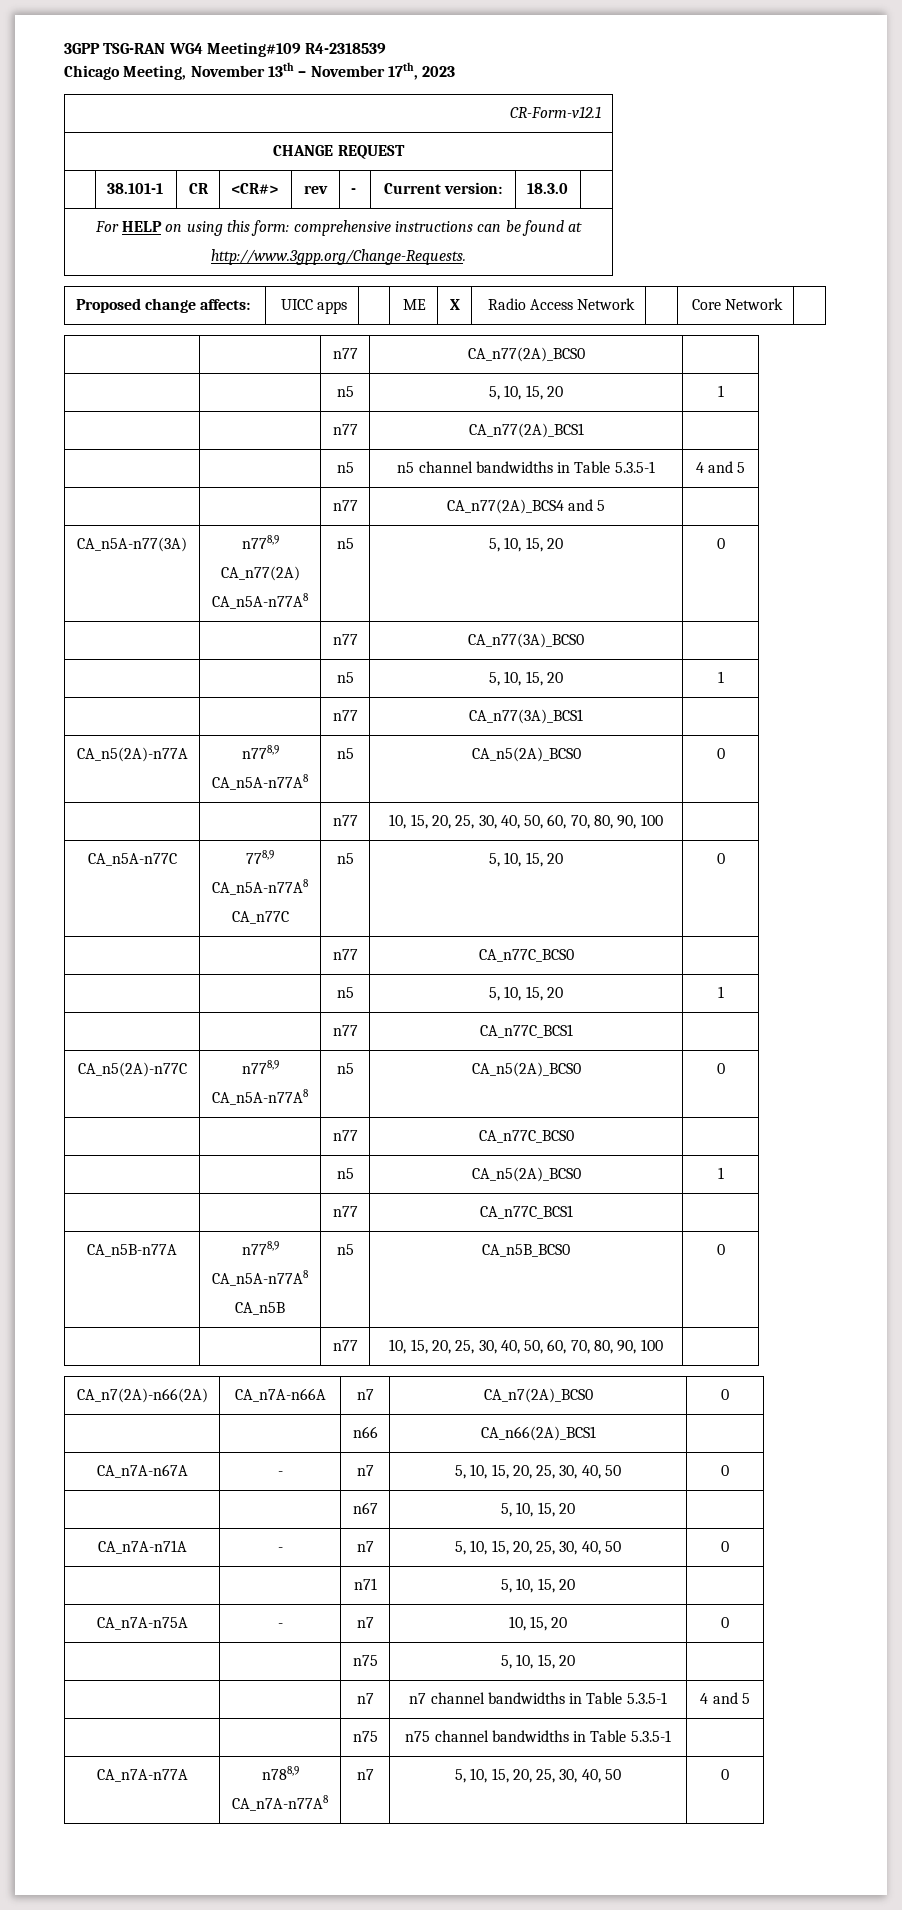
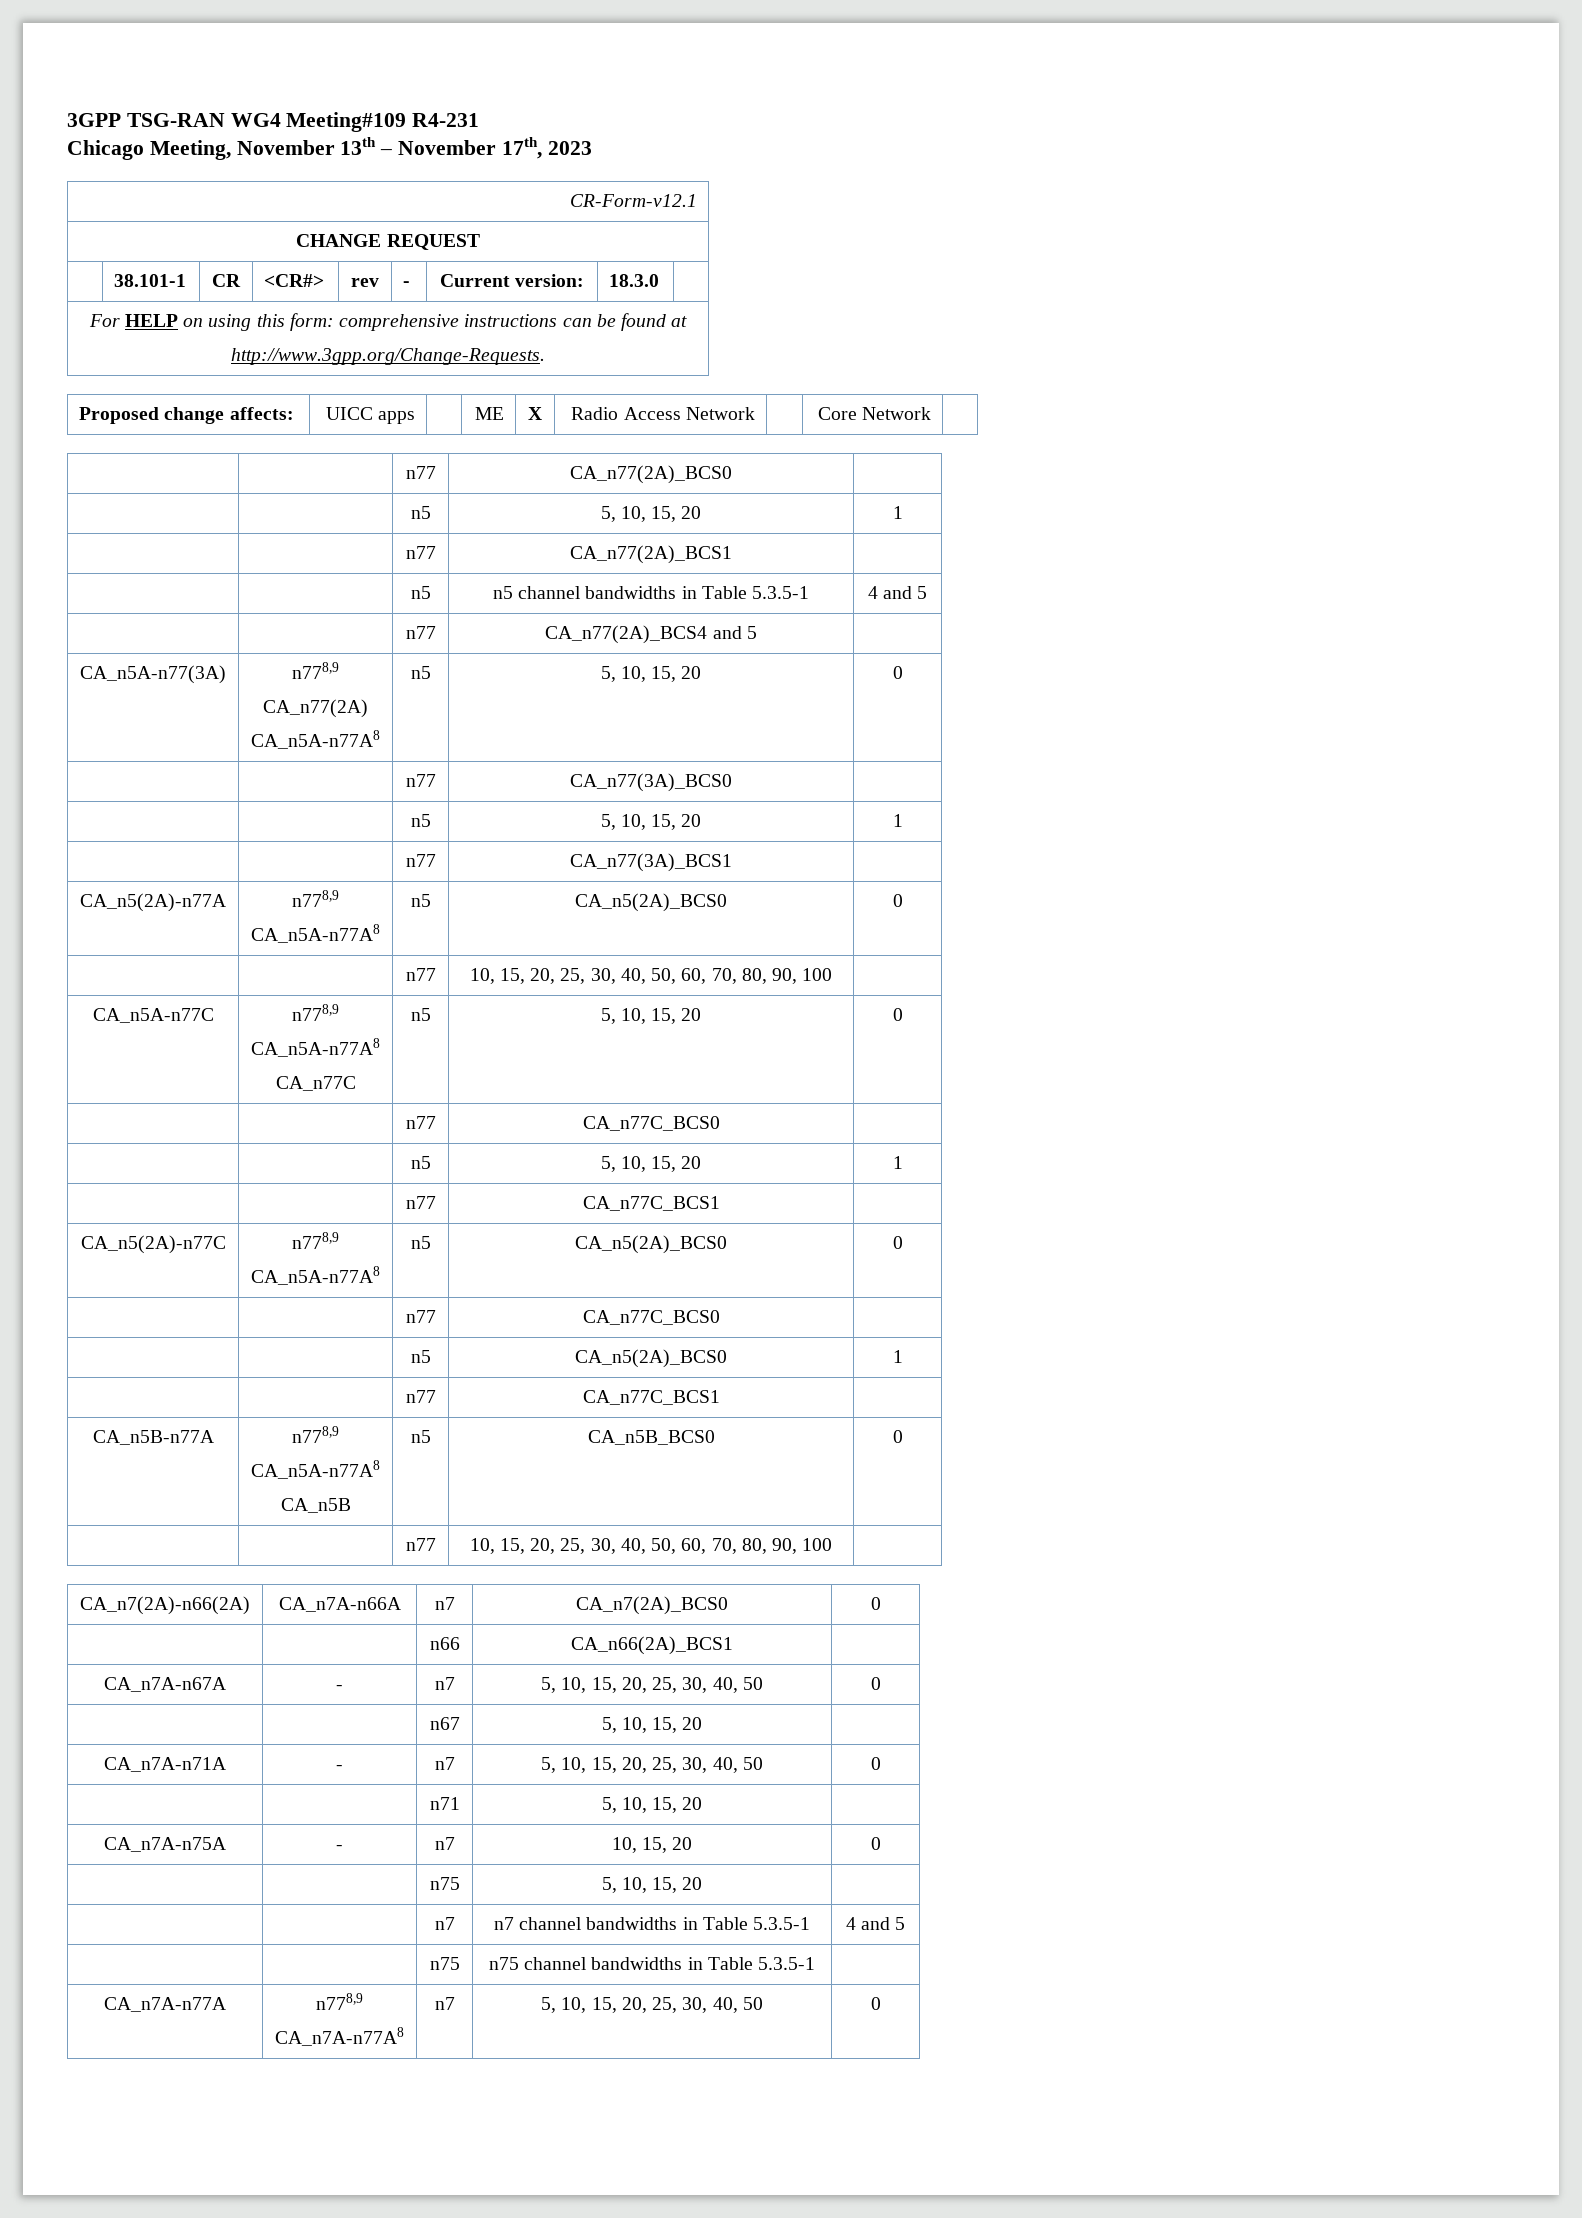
- 3GPP TSG-RAN WG4 Meeting#109 R4-2318539
+ 3GPP TSG-RAN WG4 Meeting#109 R4-231
- CA_n5A-n77C | 778,9
+ CA_n5A-n77C | n778,9
- CA_n7A-n77A | n788,9
+ CA_n7A-n77A | n778,9

